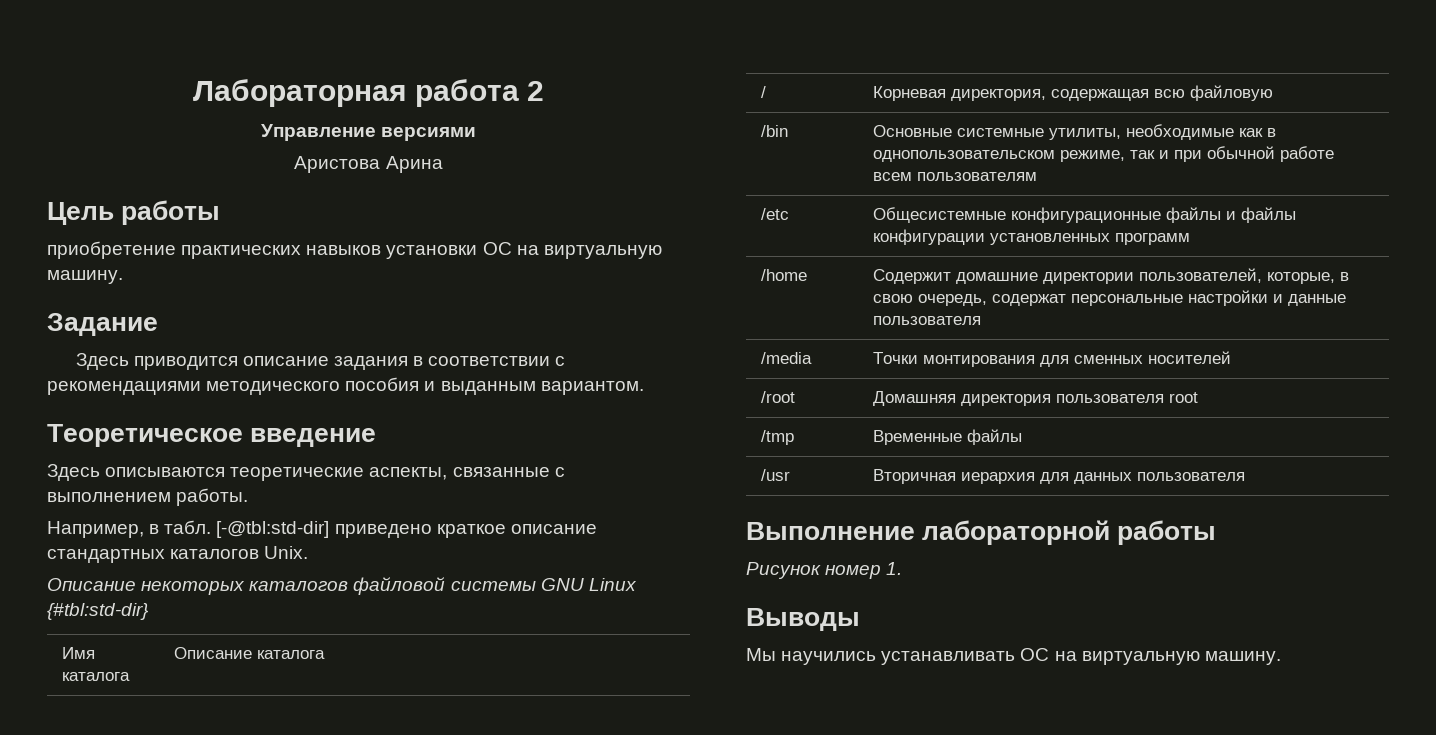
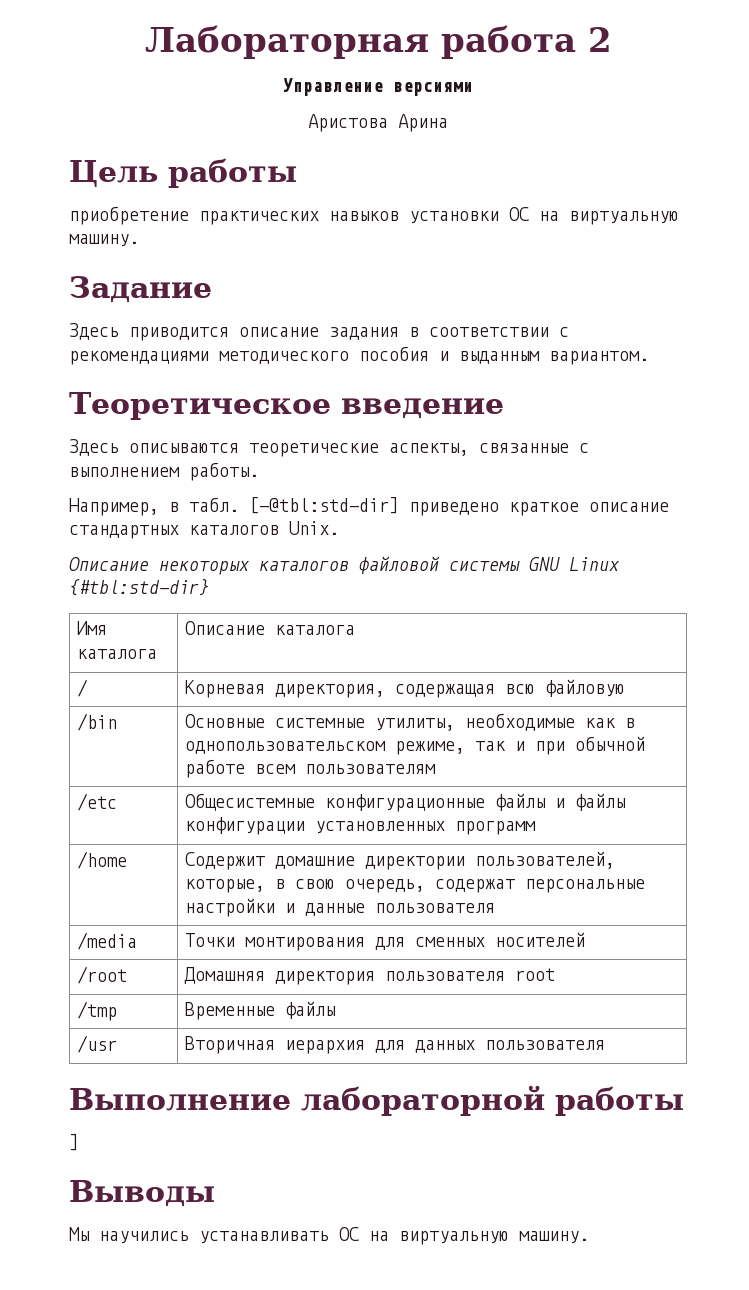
- Рисунок номер 1.
+ ]

